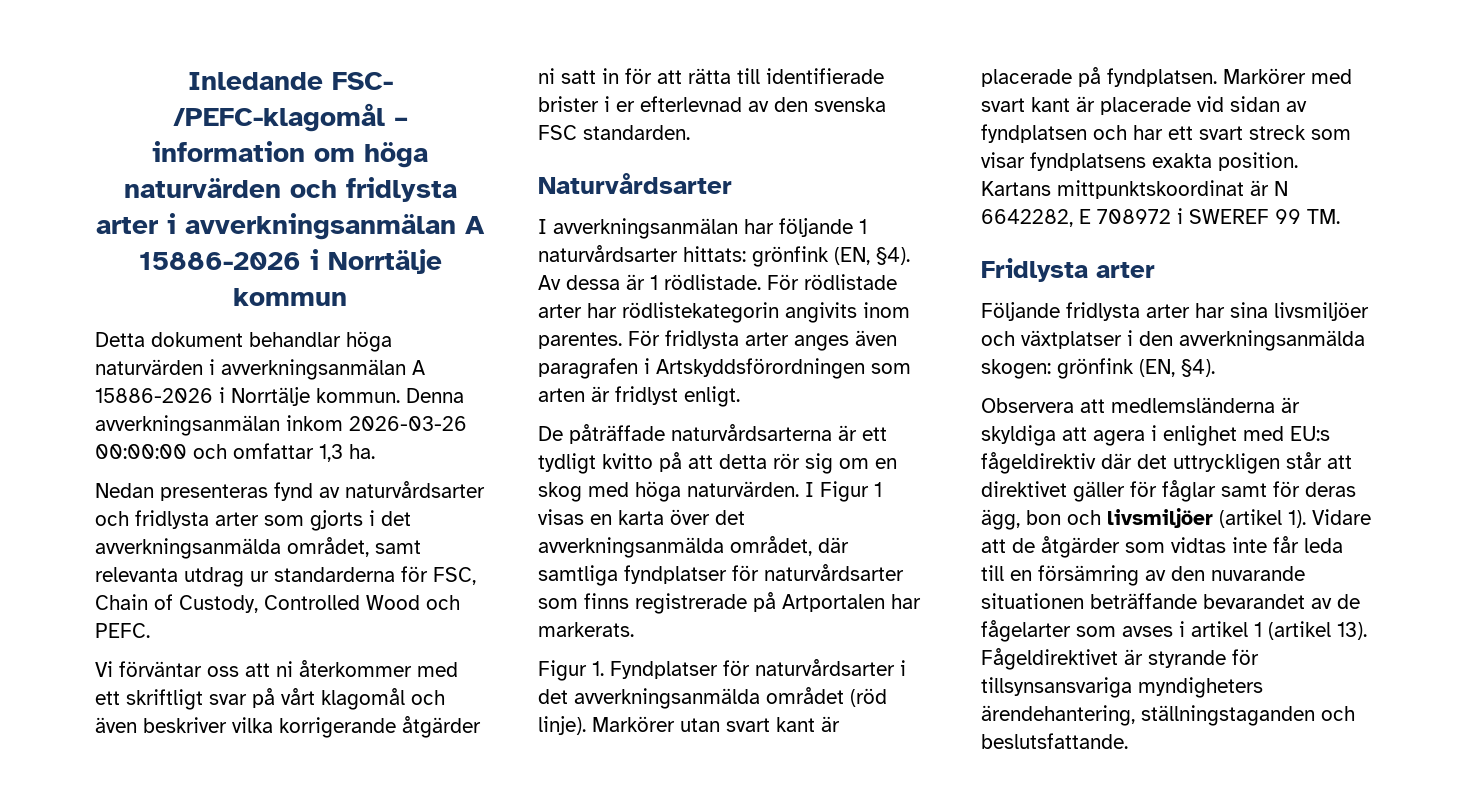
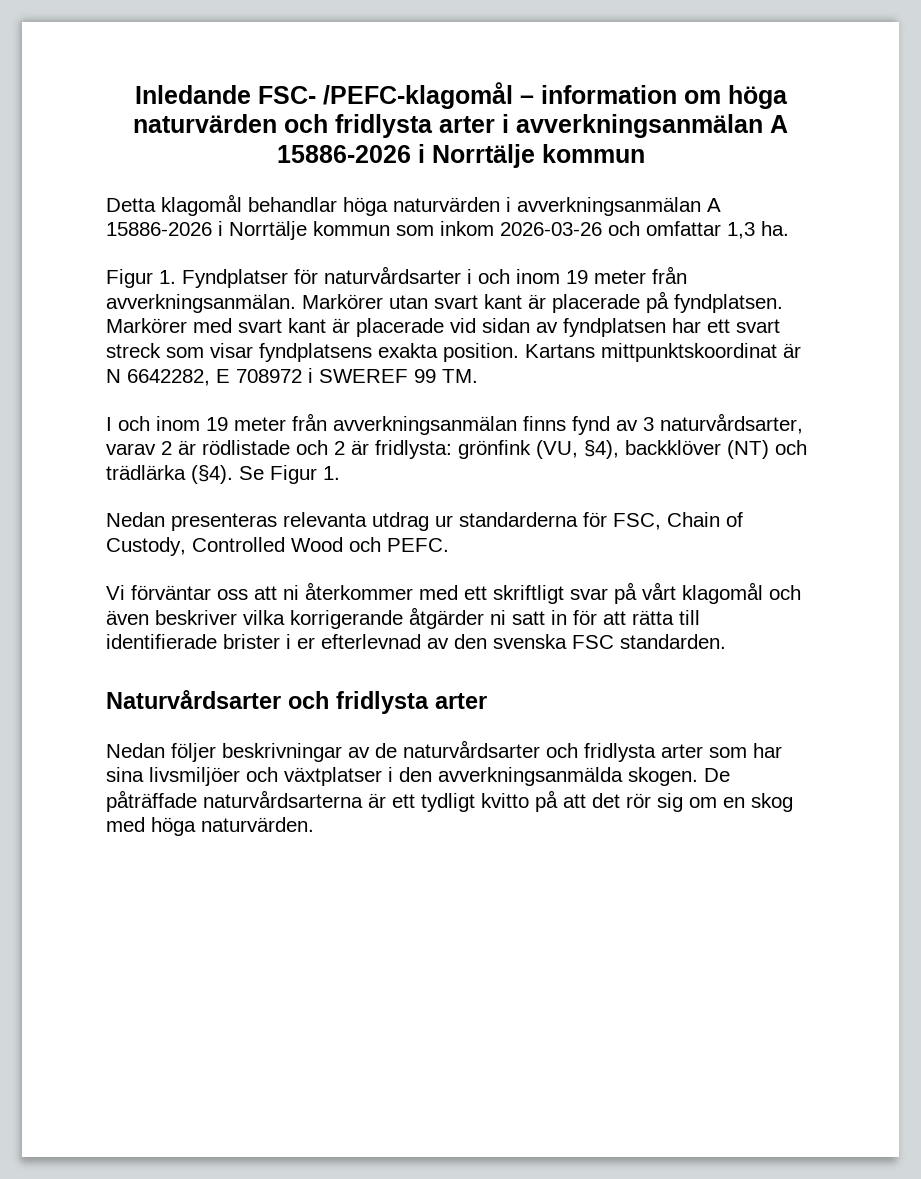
- Detta dokument behandlar höga naturvärden i avverkningsanmälan A 15886-2026 i Norrtälje kommun. Denna avverkningsanmälan inkom 2026-03-26 00:00:00 och omfattar 1,3 ha.
+ Detta klagomål behandlar höga naturvärden i avverkningsanmälan A 15886-2026 i Norrtälje kommun som inkom 2026-03-26 och omfattar 1,3 ha.
- Nedan presenteras fynd av naturvårdsarter och fridlysta arter som gjorts i det avverkningsanmälda området, samt relevanta utdrag ur standarderna för FSC, Chain of Custody, Controlled Wood och PEFC.
+ Figur 1. Fyndplatser för naturvårdsarter i och inom 19 meter från avverkningsanmälan. Markörer utan svart kant är placerade på fyndplatsen. Markörer med svart kant är placerade vid sidan av fyndplatsen har ett svart streck som visar fyndplatsens exakta position. Kartans mittpunktskoordinat är N 6642282, E 708972 i SWEREF 99 TM.
+ I och inom 19 meter från avverkningsanmälan finns fynd av 3 naturvårdsarter, varav 2 är rödlistade och 2 är fridlysta: grönfink (VU, §4), backklöver (NT) och trädlärka (§4). Se Figur 1.
+ Nedan presenteras relevanta utdrag ur standarderna för FSC, Chain of Custody, Controlled Wood och PEFC.
- Naturvårdsarter
- I avverkningsanmälan har följande 1 naturvårdsarter hittats: grönfink (EN, §4). Av dessa är 1 rödlistade. För rödlistade arter har rödlistekategorin angivits inom parentes. För fridlysta arter anges även paragrafen i Artskyddsförordningen som arten är fridlyst enligt.
- De påträffade naturvårdsarterna är ett tydligt kvitto på att detta rör sig om en skog med höga naturvärden. I Figur 1 visas en karta över det avverkningsanmälda området, där samtliga fyndplatser för naturvårdsarter som finns registrerade på Artportalen har markerats.
- Figur 1. Fyndplatser för naturvårdsarter i det avverkningsanmälda området (röd linje). Markörer utan svart kant är placerade på fyndplatsen. Markörer med svart kant är placerade vid sidan av fyndplatsen och har ett svart streck som visar fyndplatsens exakta position. Kartans mittpunktskoordinat är N 6642282, E 708972 i SWEREF 99 TM.
- Fridlysta arter
- Följande fridlysta arter har sina livsmiljöer och växtplatser i den avverkningsanmälda skogen: grönfink (EN, §4).
- Observera att medlemsländerna är skyldiga att agera i enlighet med EU:s fågeldirektiv där det uttryckligen står att direktivet gäller för fåglar samt för deras ägg, bon och livsmiljöer (artikel 1). Vidare att de åtgärder som vidtas inte får leda till en försämring av den nuvarande situationen beträffande bevarandet av de fågelarter som avses i artikel 1 (artikel 13). Fågeldirektivet är styrande för tillsynsansvariga myndigheters ärendehantering, ställningstaganden och beslutsfattande.
+ Naturvårdsarter och fridlysta arter
+ Nedan följer beskrivningar av de naturvårdsarter och fridlysta arter som har sina livsmiljöer och växtplatser i den avverkningsanmälda skogen. De påträffade naturvårdsarterna är ett tydligt kvitto på att det rör sig om en skog med höga naturvärden.

